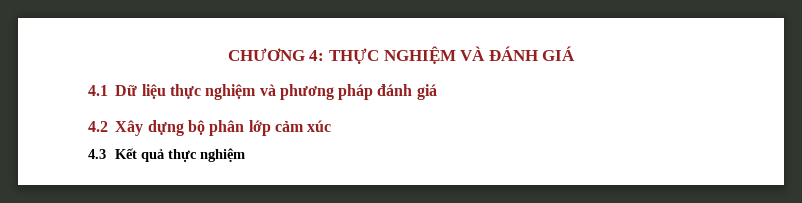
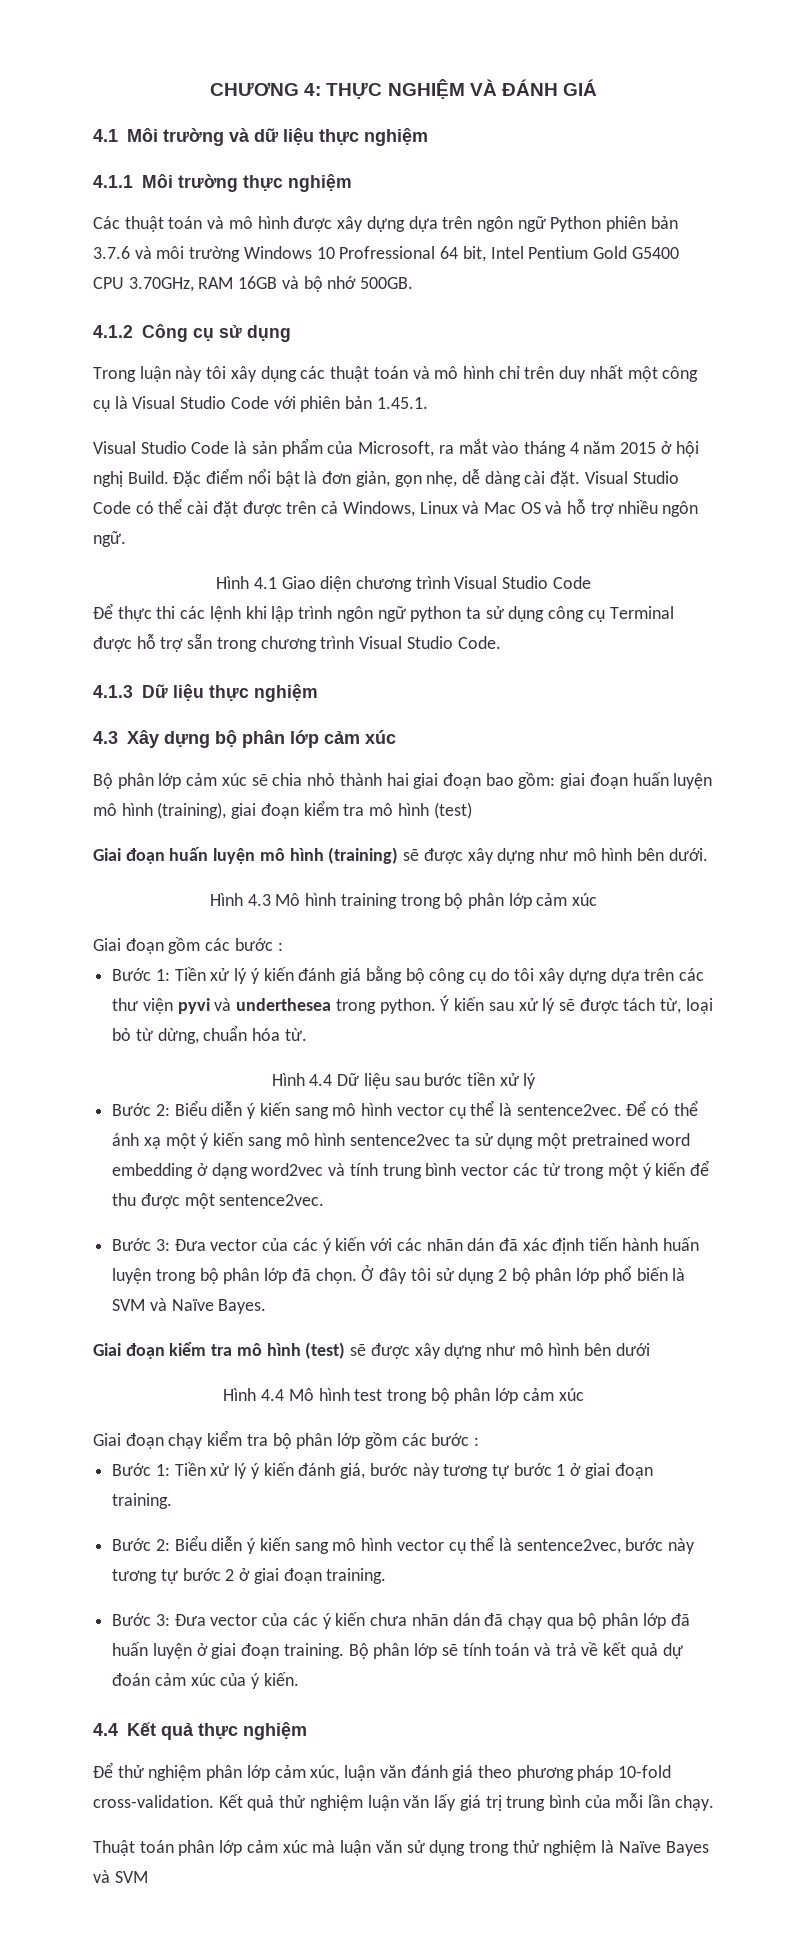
- 4.1 Dữ liệu thực nghiệm và phương pháp đánh giá
- 4.2 Xây dựng bộ phân lớp cảm xúc
+ 4.1 Môi trường và dữ liệu thực nghiệm
+ 4.1.1 Môi trường thực nghiệm
+ Các thuật toán và mô hình được xây dựng dựa trên ngôn ngữ Python phiên bản 3.7.6 và môi trường Windows 10 Profressional 64 bit, Intel Pentium Gold G5400 CPU 3.70GHz, RAM 16GB và bộ nhớ 500GB.
+ 4.1.2 Công cụ sử dụng
+ Trong luận này tôi xây dụng các thuật toán và mô hình chỉ trên duy nhất một công cụ là Visual Studio Code với phiên bản 1.45.1.
+ Visual Studio Code là sản phẩm của Microsoft, ra mắt vào tháng 4 năm 2015 ở hội nghị Build. Đặc điểm nổi bật là đơn giản, gọn nhẹ, dễ dàng cài đặt. Visual Studio Code có thể cài đặt được trên cả Windows, Linux và Mac OS và hỗ trợ nhiều ngôn ngữ.
+ Hình 4.1 Giao diện chương trình Visual Studio Code
+ Để thực thi các lệnh khi lập trình ngôn ngữ python ta sử dụng công cụ Terminal được hỗ trợ sẵn trong chương trình Visual Studio Code.
+ 4.1.3 Dữ liệu thực nghiệm
+ 4.3 Xây dựng bộ phân lớp cảm xúc
- 4.3 Kết quả thực nghiệm
+ Bộ phân lớp cảm xúc sẽ chia nhỏ thành hai giai đoạn bao gồm: giai đoạn huấn luyện mô hình (training), giai đoạn kiểm tra mô hình (test)
+ Giai đoạn huấn luyện mô hình (training) sẽ được xây dựng như mô hình bên dưới.
+ Hình 4.3 Mô hình training trong bộ phân lớp cảm xúc
+ Giai đoạn gồm các bước :
+ Bước 1: Tiền xử lý ý kiến đánh giá bằng bộ công cụ do tôi xây dựng dựa trên các thư viện pyvi và underthesea trong python. Ý kiến sau xử lý sẽ được tách từ, loại bỏ từ dừng, chuẩn hóa từ.
+ Hình 4.4 Dữ liệu sau bước tiền xử lý
+ Bước 2: Biểu diễn ý kiến sang mô hình vector cụ thể là sentence2vec. Để có thể ánh xạ một ý kiến sang mô hình sentence2vec ta sử dụng một pretrained word embedding ở dạng word2vec và tính trung bình vector các từ trong một ý kiến để thu được một sentence2vec.
+ Bước 3: Đưa vector của các ý kiến với các nhãn dán đã xác định tiến hành huấn luyện trong bộ phân lớp đã chọn. Ở đây tôi sử dụng 2 bộ phân lớp phổ biến là SVM và Naïve Bayes.
+ Giai đoạn kiểm tra mô hình (test) sẽ được xây dựng như mô hình bên dưới
+ Hình 4.4 Mô hình test trong bộ phân lớp cảm xúc
+ Giai đoạn chạy kiểm tra bộ phân lớp gồm các bước :
+ Bước 1: Tiền xử lý ý kiến đánh giá, bước này tương tự bước 1 ở giai đoạn training.
+ Bước 2: Biểu diễn ý kiến sang mô hình vector cụ thể là sentence2vec, bước này tương tự bước 2 ở giai đoạn training.
+ Bước 3: Đưa vector của các ý kiến chưa nhãn dán đã chạy qua bộ phân lớp đã huấn luyện ở giai đoạn training. Bộ phân lớp sẽ tính toán và trả về kết quả dự đoán cảm xúc của ý kiến.
+ 4.4 Kết quả thực nghiệm
+ Để thử nghiệm phân lớp cảm xúc, luận văn đánh giá theo phương pháp 10-fold cross-validation. Kết quả thử nghiệm luận văn lấy giá trị trung bình của mỗi lần chạy.
+ Thuật toán phân lớp cảm xúc mà luận văn sử dụng trong thử nghiệm là Naïve Bayes và SVM

